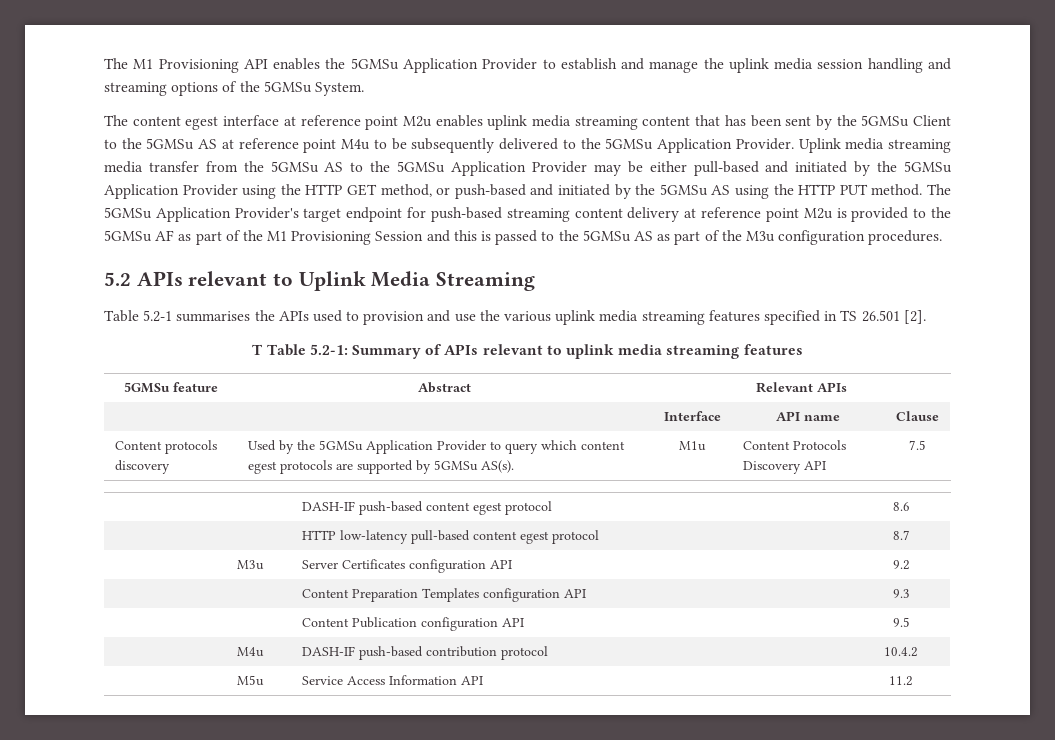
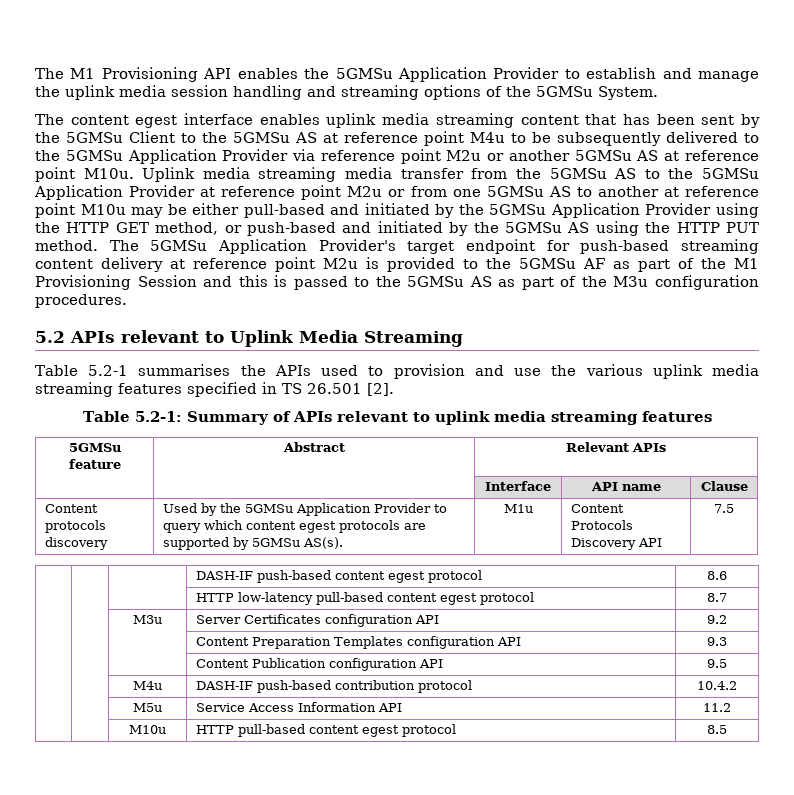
- The content egest interface at reference point M2u enables uplink media streaming content that has been sent by the 5GMSu Client to the 5GMSu AS at reference point M4u to be subsequently delivered to the 5GMSu Application Provider.
+ The content egest interface enables uplink media streaming content that has been sent by the 5GMSu Client to the 5GMSu AS at reference point M4u to be subsequently delivered to the 5GMSu Application Provider via reference point M2u or another 5GMSu AS at reference point M10u.
- Uplink media streaming media transfer from the 5GMSu AS to the 5GMSu Application Provider may be either pull-based and initiated by the 5GMSu Application Provider using the HTTP GET method, or push-based and initiated by the 5GMSu AS using the HTTP PUT method.
+ Uplink media streaming media transfer from the 5GMSu AS to the 5GMSu Application Provider at reference point M2u or from one 5GMSu AS to another at reference point M10u may be either pull-based and initiated by the 5GMSu Application Provider using the HTTP GET method, or push-based and initiated by the 5GMSu AS using the HTTP PUT method.
- T Table 5.2-1: Summary of APIs relevant to uplink media streaming features
+ Table 5.2-1: Summary of APIs relevant to uplink media streaming features
+ | | M10u | HTTP pull-based content egest protocol | 8.5

